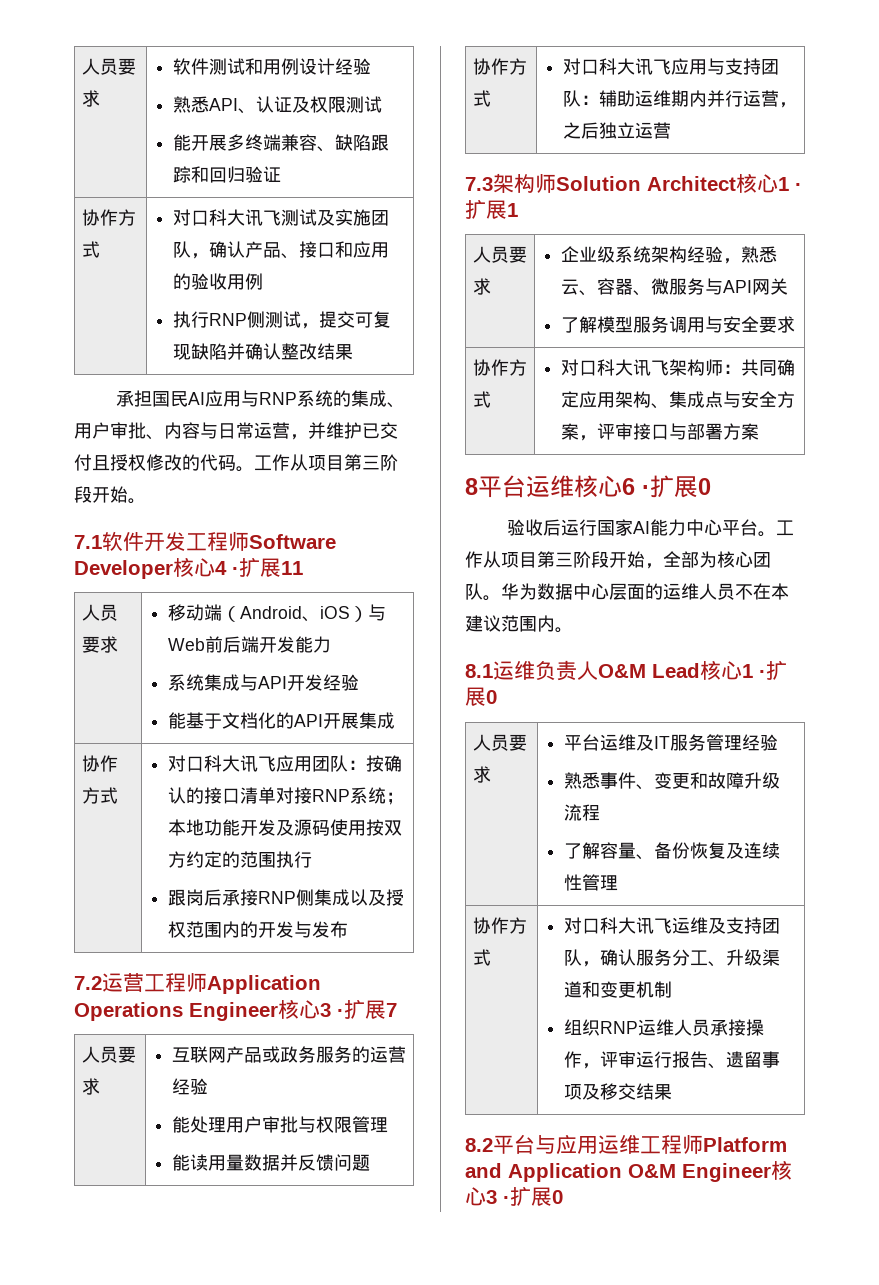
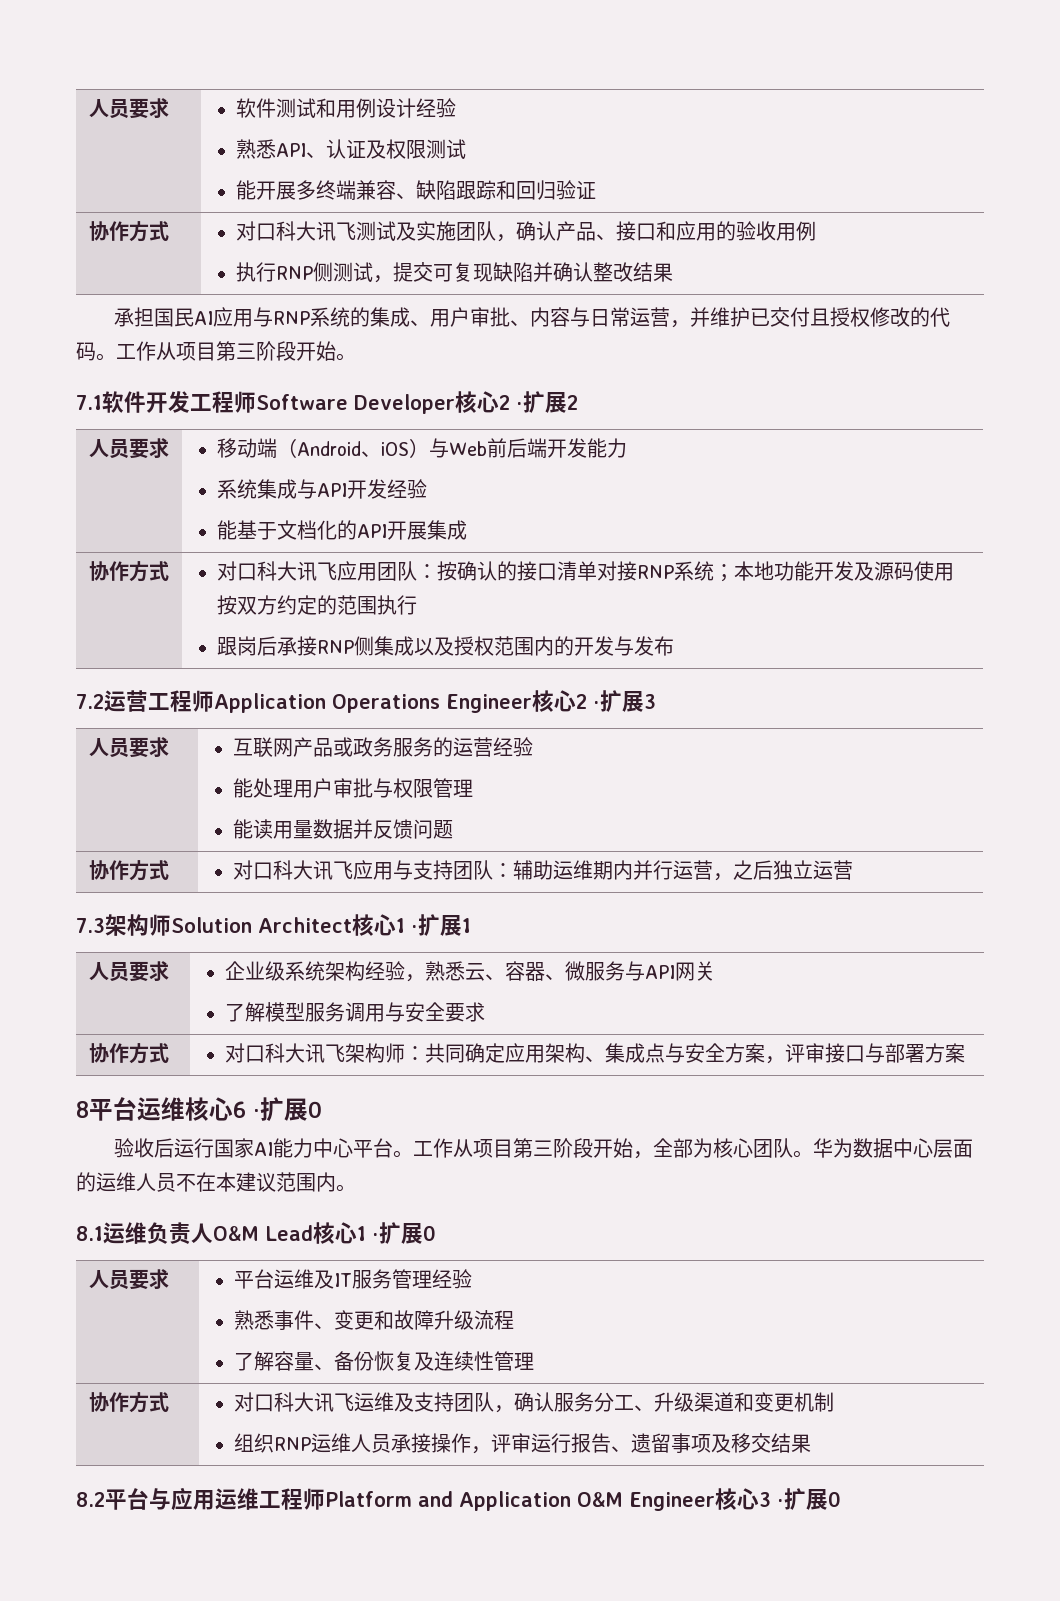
- 7.1软件开发工程师Software Developer核心4 ·扩展11
+ 7.1软件开发工程师Software Developer核心2 ·扩展2
- 7.2运营工程师Application Operations Engineer核心3 ·扩展7
+ 7.2运营工程师Application Operations Engineer核心2 ·扩展3

